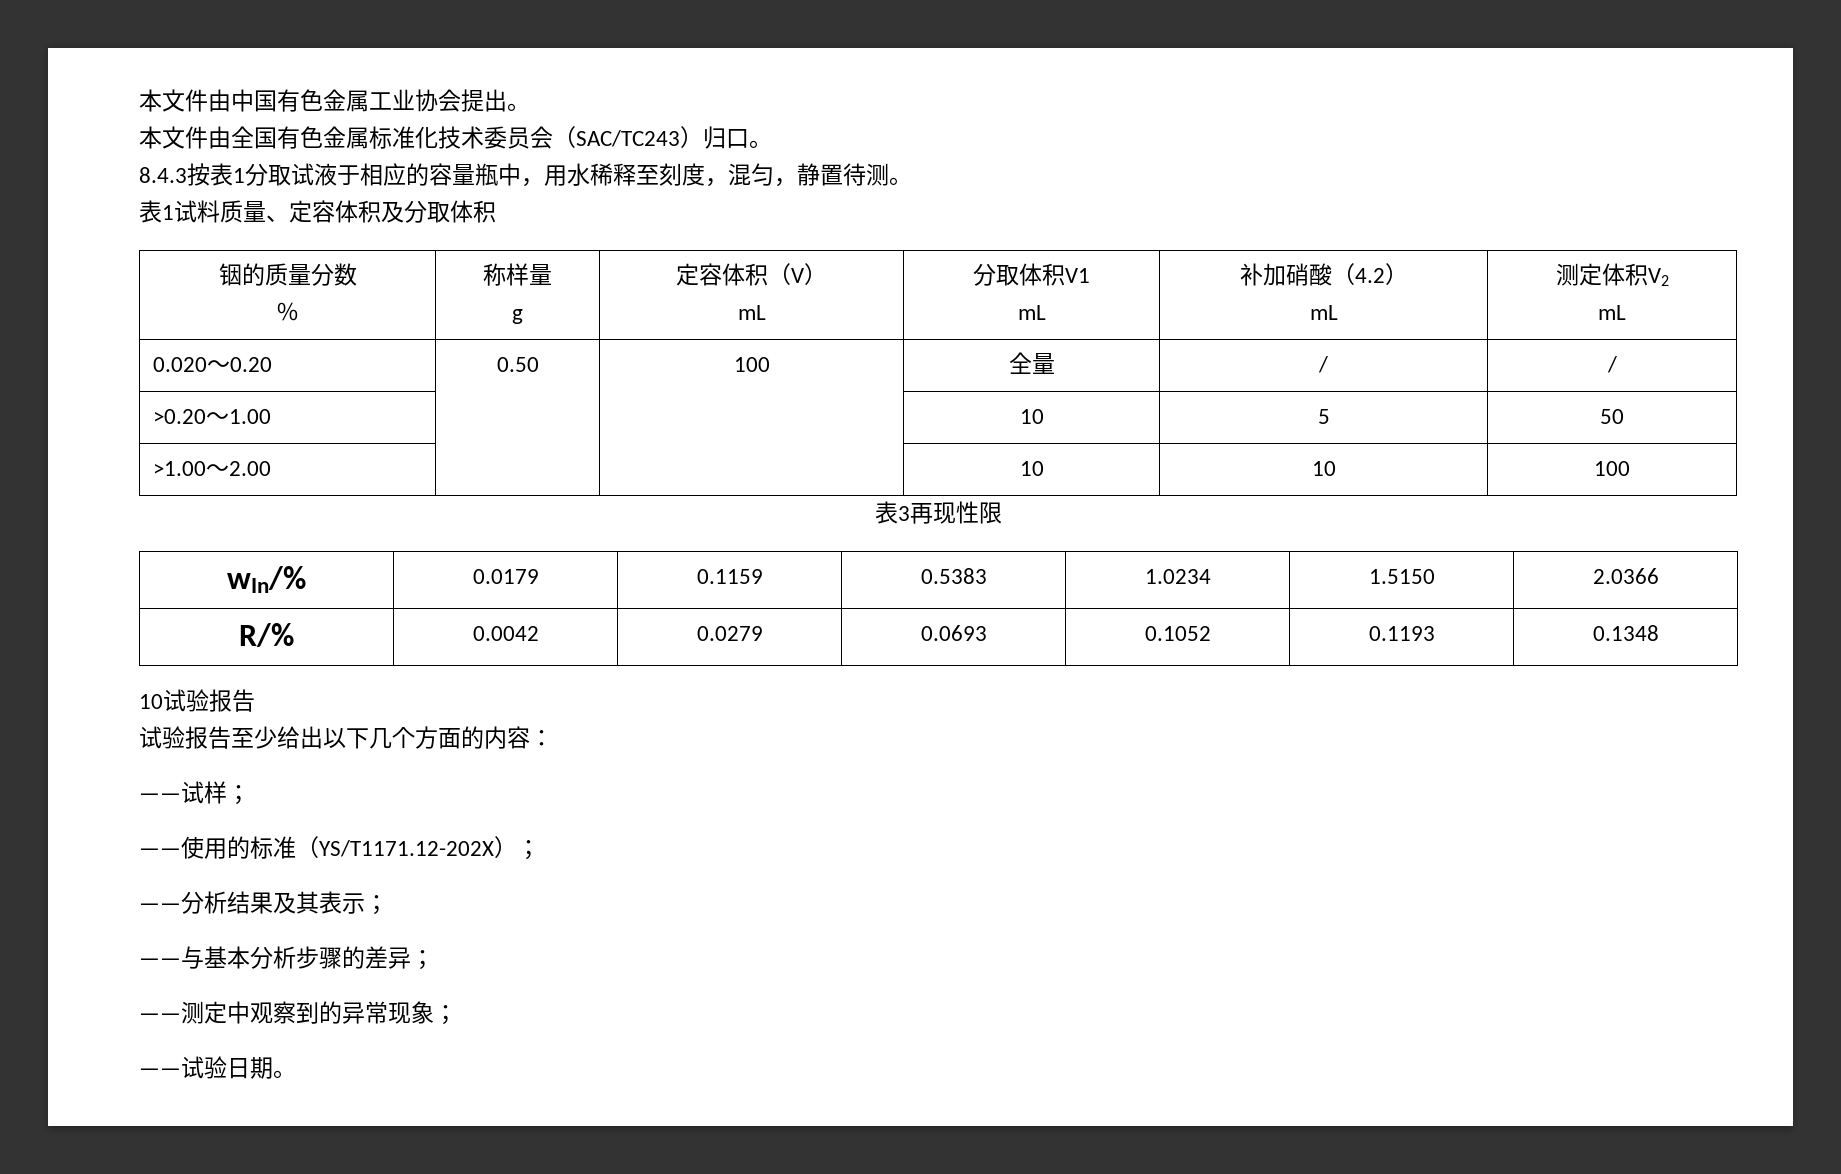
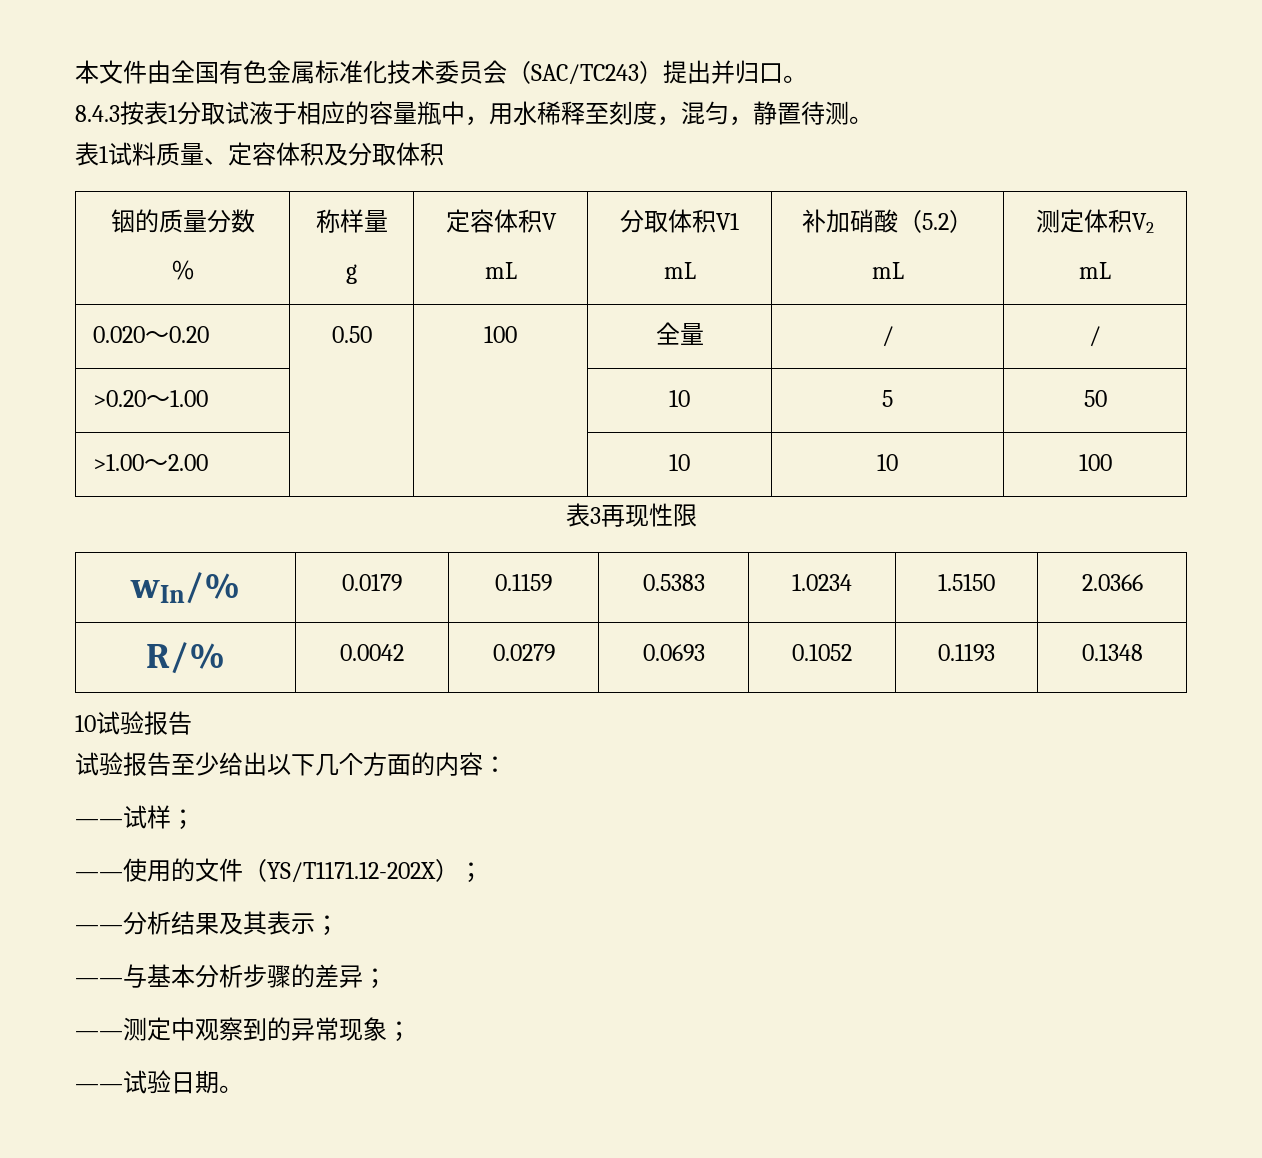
- 本文件由中国有色金属工业协会提出。
- 本文件由全国有色金属标准化技术委员会（SAC/TC243）归口。
+ 本文件由全国有色金属标准化技术委员会（SAC/TC243）提出并归口。
  铟的质量分数
  ％ | 称样量
- g | 定容体积（V）
+ g | 定容体积V
  mL | 分取体积V1
- mL | 补加硝酸（4.2）
+ mL | 补加硝酸（5.2）
- ——使用的标准（YS/T1171.12-202X）；
+ ——使用的文件（YS/T1171.12-202X）；

